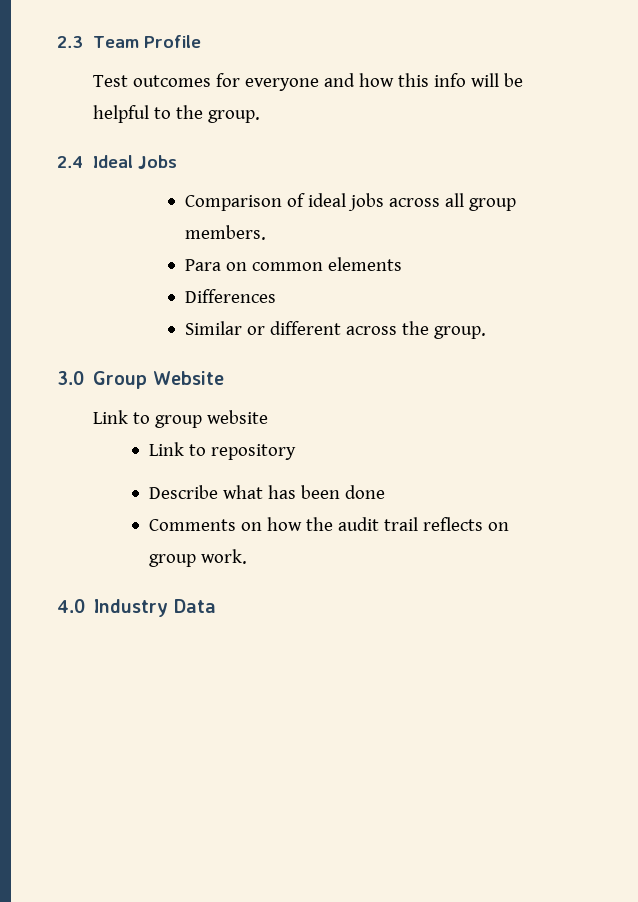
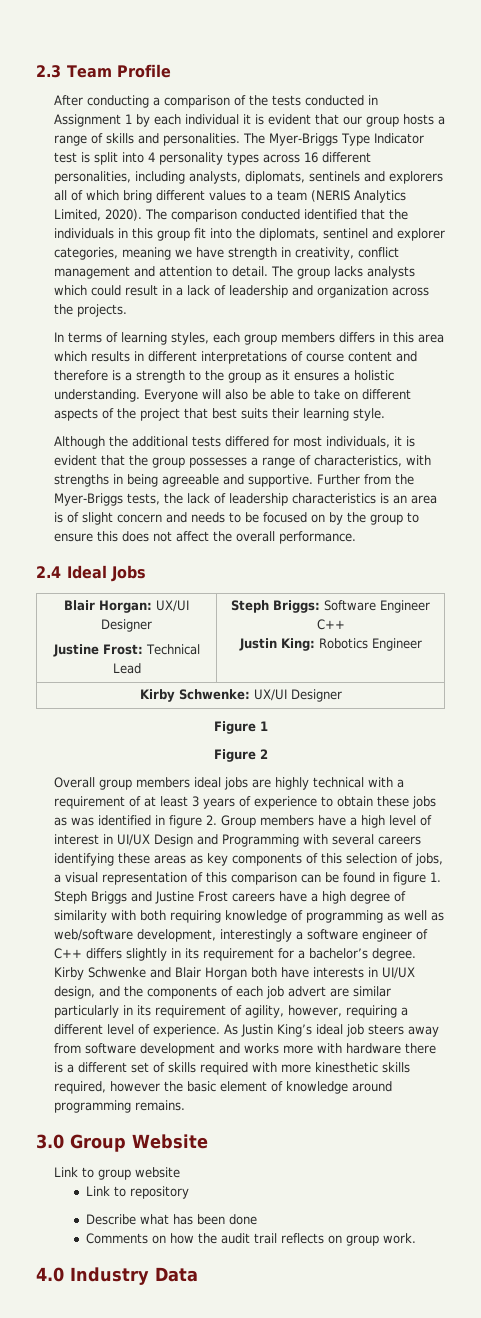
- Test outcomes for everyone and how this info will be helpful to the group.
+ After conducting a comparison of the tests conducted in Assignment 1 by each individual it is evident that our group hosts a range of skills and personalities. The Myer-Briggs Type Indicator test is split into 4 personality types across 16 different personalities, including analysts, diplomats, sentinels and explorers all of which bring different values to a team (NERIS Analytics Limited, 2020). The comparison conducted identified that the individuals in this group fit into the diplomats, sentinel and explorer categories, meaning we have strength in creativity, conflict management and attention to detail. The group lacks analysts which could result in a lack of leadership and organization across the projects.
+ In terms of learning styles, each group members differs in this area which results in different interpretations of course content and therefore is a strength to the group as it ensures a holistic understanding. Everyone will also be able to take on different aspects of the project that best suits their learning style.
+ Although the additional tests differed for most individuals, it is evident that the group possesses a range of characteristics, with strengths in being agreeable and supportive. Further from the Myer-Briggs tests, the lack of leadership characteristics is an area is of slight concern and needs to be focused on by the group to ensure this does not affect the overall performance.
  2.4 Ideal Jobs
- Comparison of ideal jobs across all group members.
- Para on common elements
- Differences
- Similar or different across the group.
+ Blair Horgan: UX/UI Designer
+ Justine Frost: Technical Lead | Steph Briggs: Software Engineer C++
+ Justin King: Robotics Engineer
+ Kirby Schwenke: UX/UI Designer
+ Figure 1
+ Figure 2
+ Overall group members ideal jobs are highly technical with a requirement of at least 3 years of experience to obtain these jobs as was identified in figure 2. Group members have a high level of interest in UI/UX Design and Programming with several careers identifying these areas as key components of this selection of jobs, a visual representation of this comparison can be found in figure 1. Steph Briggs and Justine Frost careers have a high degree of similarity with both requiring knowledge of programming as well as web/software development, interestingly a software engineer of C++ differs slightly in its requirement for a bachelor’s degree. Kirby Schwenke and Blair Horgan both have interests in UI/UX design, and the components of each job advert are similar particularly in its requirement of agility, however, requiring a different level of experience. As Justin King’s ideal job steers away from software development and works more with hardware there is a different set of skills required with more kinesthetic skills required, however the basic element of knowledge around programming remains.

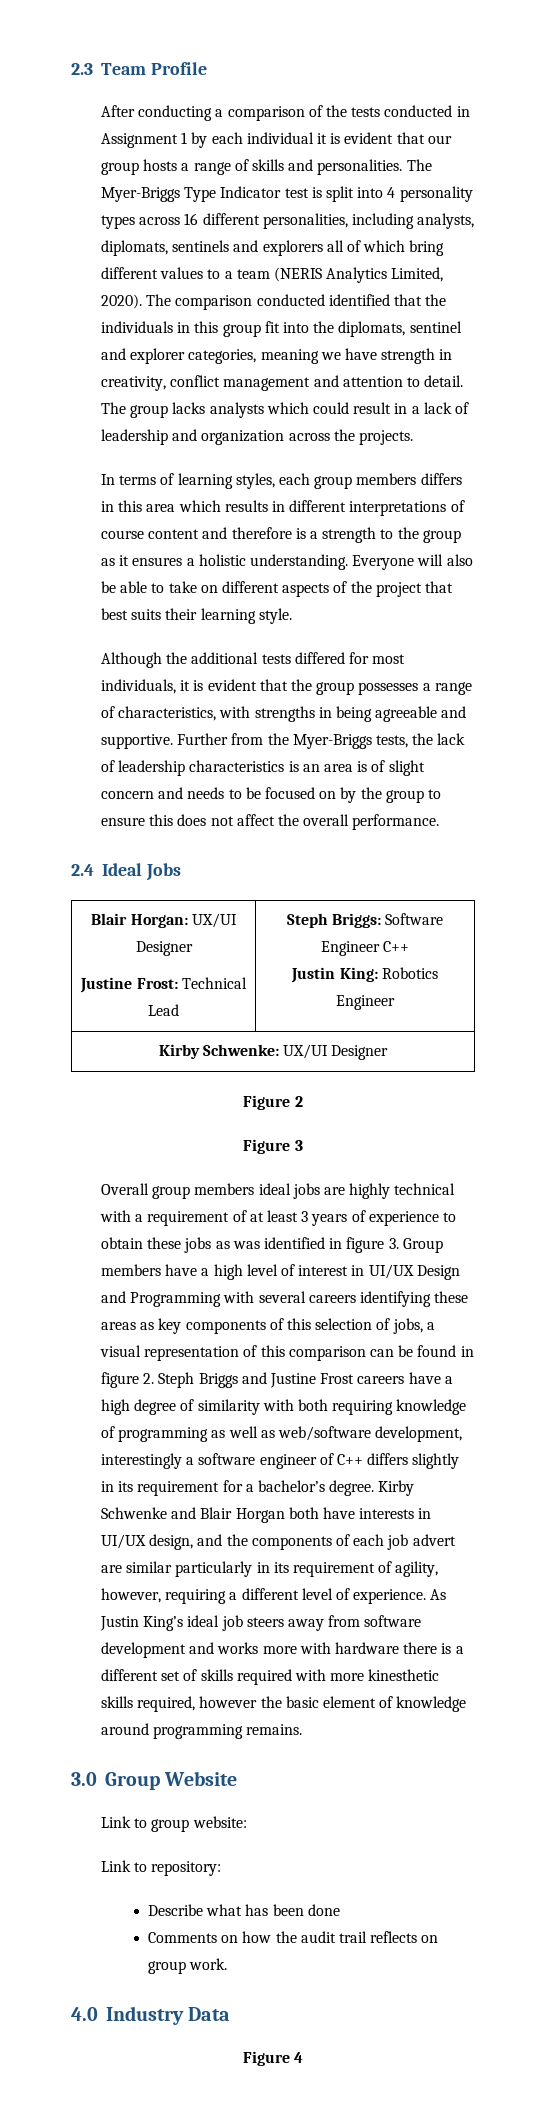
- Figure 1
  Figure 2
+ Figure 3
- Overall group members ideal jobs are highly technical with a requirement of at least 3 years of experience to obtain these jobs as was identified in figure 2. Group members have a high level of interest in UI/UX Design and Programming with several careers identifying these areas as key components of this selection of jobs, a visual representation of this comparison can be found in figure 1. Steph Briggs and Justine Frost careers have a high degree of similarity with both requiring knowledge of programming as well as web/software development, interestingly a software engineer of C++ differs slightly in its requirement for a bachelor’s degree.
+ Overall group members ideal jobs are highly technical with a requirement of at least 3 years of experience to obtain these jobs as was identified in figure 3. Group members have a high level of interest in UI/UX Design and Programming with several careers identifying these areas as key components of this selection of jobs, a visual representation of this comparison can be found in figure 2. Steph Briggs and Justine Frost careers have a high degree of similarity with both requiring knowledge of programming as well as web/software development, interestingly a software engineer of C++ differs slightly in its requirement for a bachelor’s degree.
- Link to group website
- Link to repository
+ Link to group website:
+ Link to repository:
+ Figure 4

